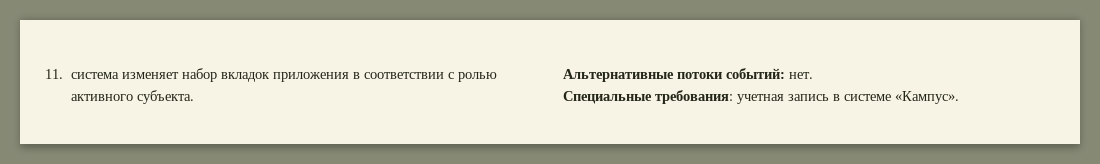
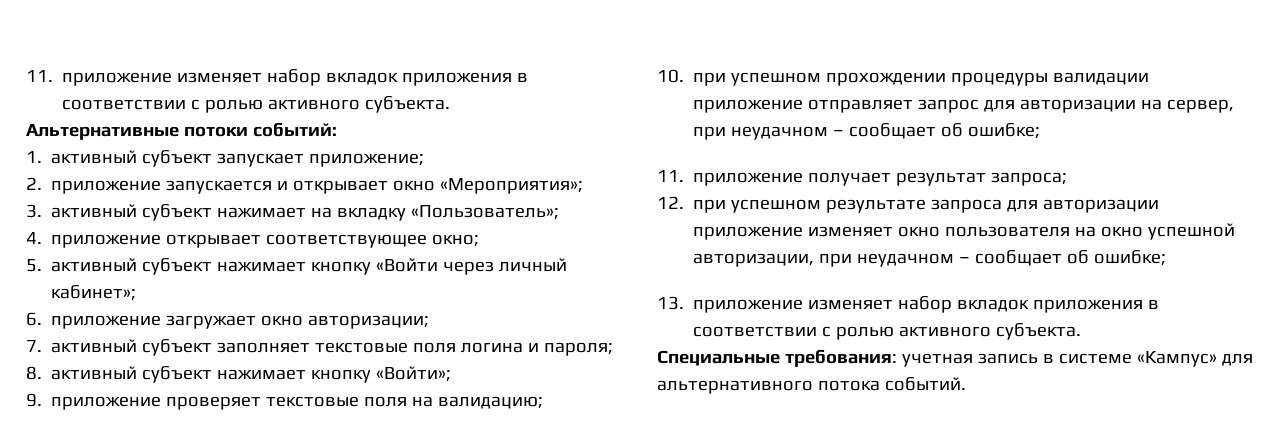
- 11. система изменяет набор вкладок приложения в соответствии с ролью активного субъекта.
+ 11. приложение изменяет набор вкладок приложения в соответствии с ролью активного субъекта.
- Альтернативные потоки событий: нет.
+ Альтернативные потоки событий:
+ 1. активный субъект запускает приложение;
+ 2. приложение запускается и открывает окно «Мероприятия»;
+ 3. активный субъект нажимает на вкладку «Пользователь»;
+ 4. приложение открывает соответствующее окно;
+ 5. активный субъект нажимает кнопку «Войти через личный кабинет»;
+ 6. приложение загружает окно авторизации;
+ 7. активный субъект заполняет текстовые поля логина и пароля;
+ 8. активный субъект нажимает кнопку «Войти»;
+ 9. приложение проверяет текстовые поля на валидацию;
+ 10. при успешном прохождении процедуры валидации приложение отправляет запрос для авторизации на сервер, при неудачном – сообщает об ошибке;
+ 11. приложение получает результат запроса;
+ 12. при успешном результате запроса для авторизации приложение изменяет окно пользователя на окно успешной авторизации, при неудачном – сообщает об ошибке;
+ 13. приложение изменяет набор вкладок приложения в соответствии с ролью активного субъекта.
- Специальные требования: учетная запись в системе «Кампус».
+ Специальные требования: учетная запись в системе «Кампус» для альтернативного потока событий.

